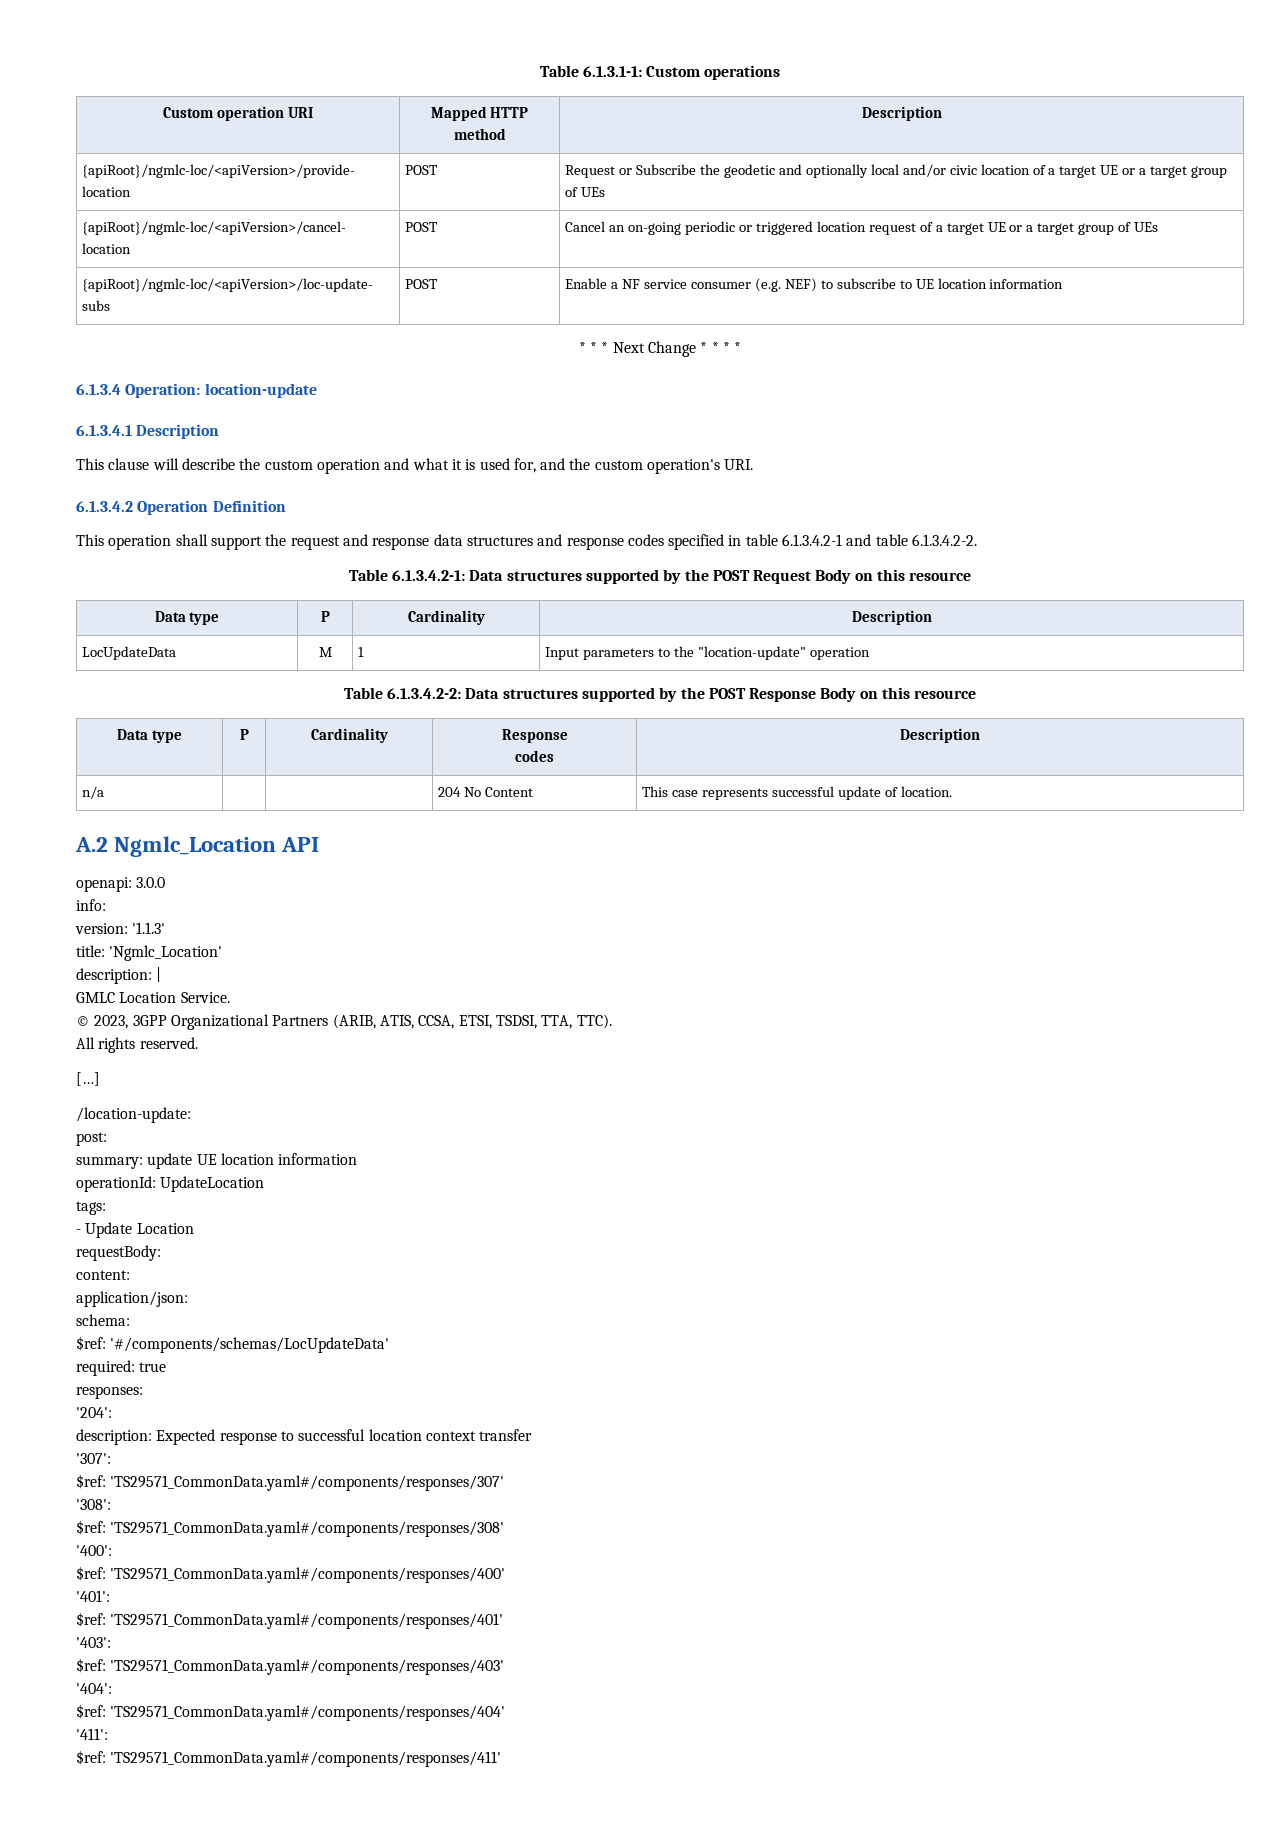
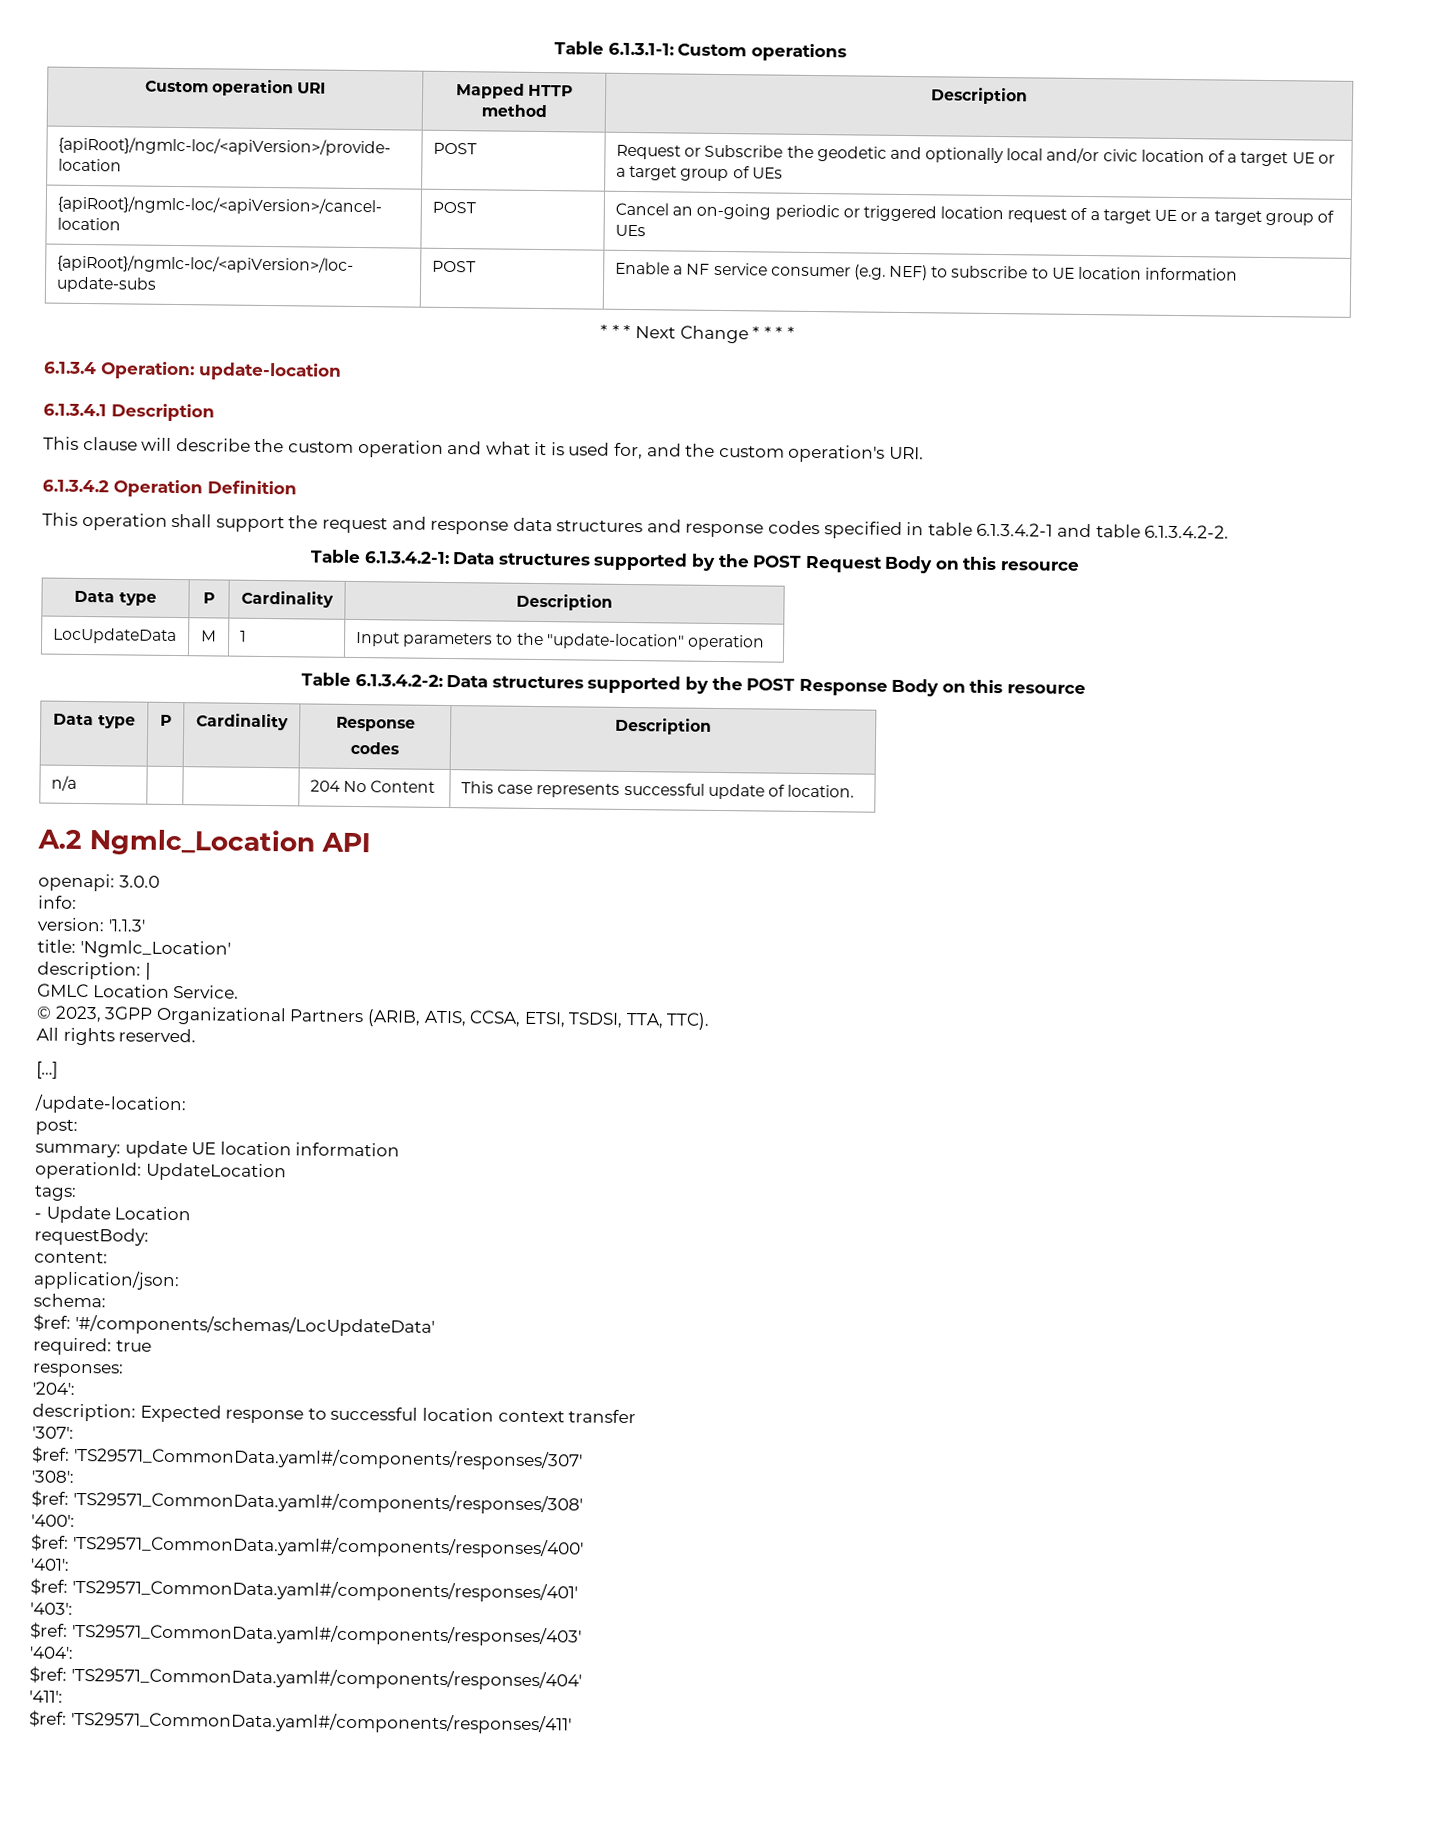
- 6.1.3.4 Operation: location-update
+ 6.1.3.4 Operation: update-location
- LocUpdateData | M | 1 | Input parameters to the "location-update" operation
+ LocUpdateData | M | 1 | Input parameters to the "update-location" operation
- /location-update:
+ /update-location:

